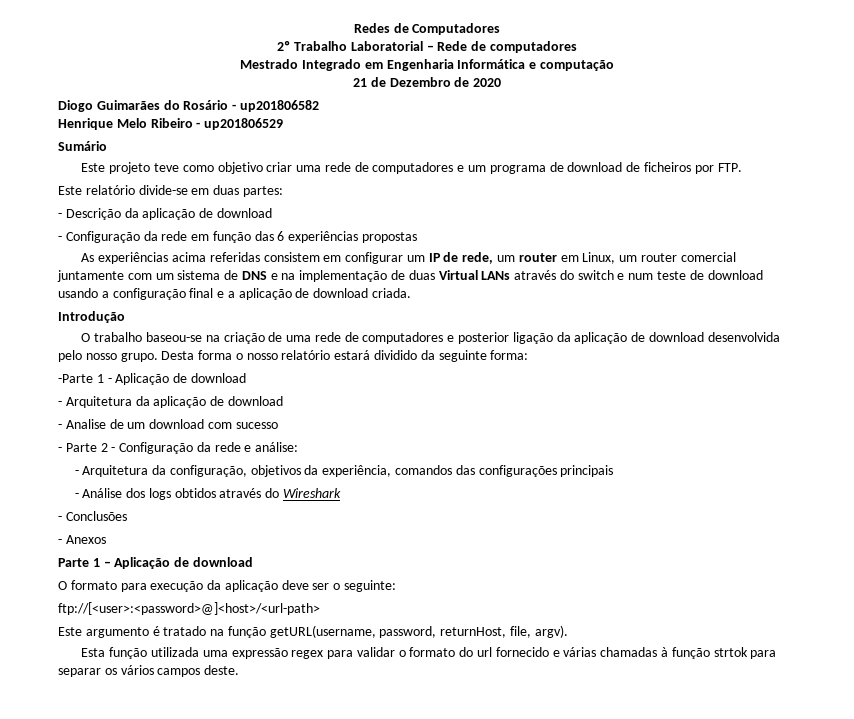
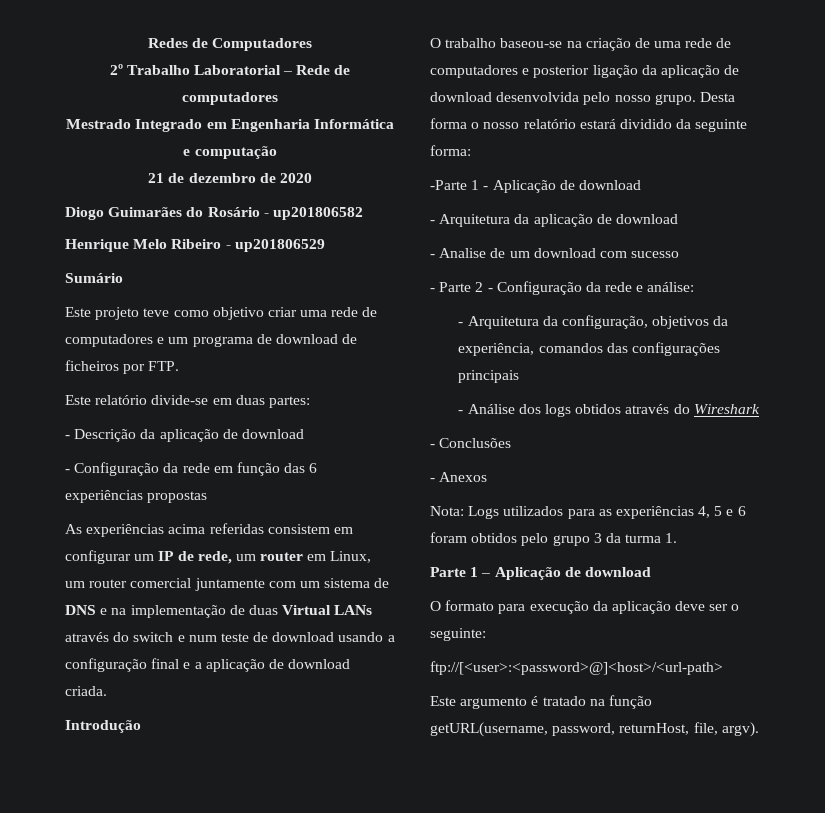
- 21 de Dezembro de 2020
+ 21 de dezembro de 2020
+ Nota: Logs utilizados para as experiências 4, 5 e 6 foram obtidos pelo grupo 3 da turma 1.
- Esta função utilizada uma expressão regex para validar o formato do url fornecido e várias chamadas à função strtok para separar os vários campos deste.

